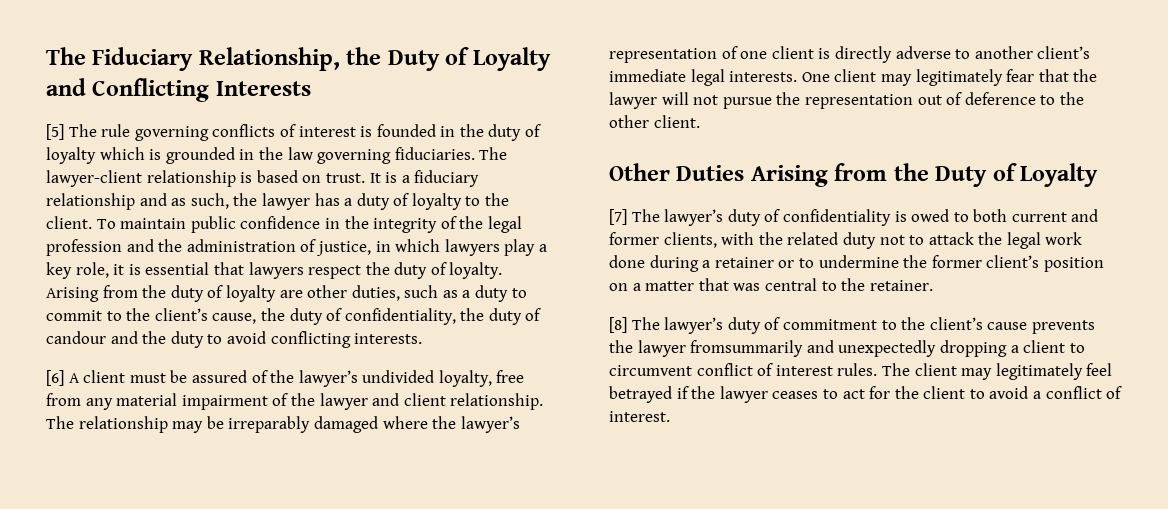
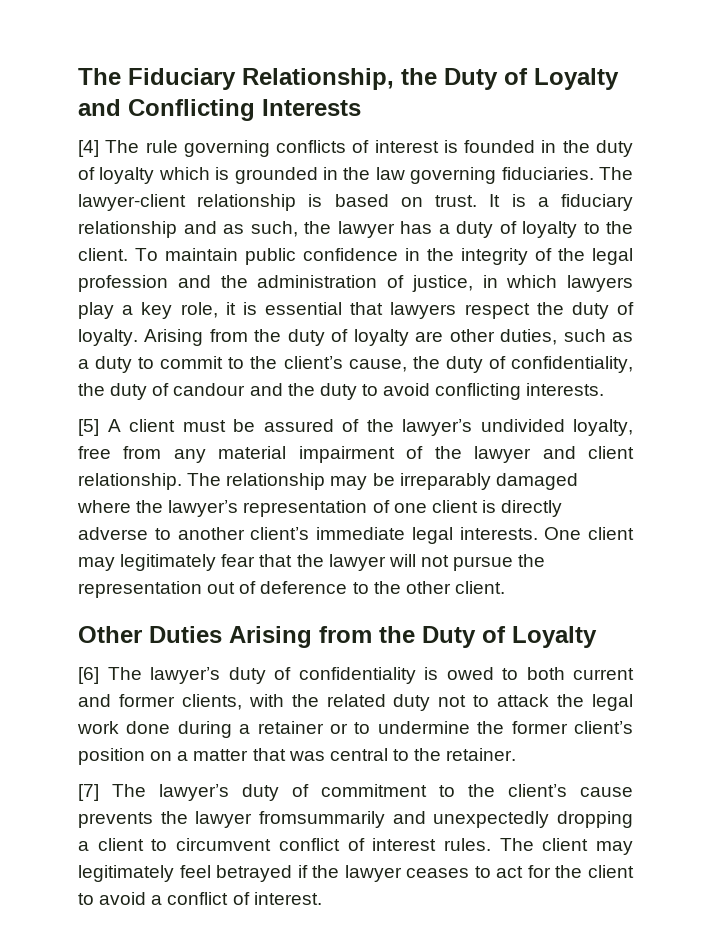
- [5] The rule governing conflicts of interest is founded in the duty of loyalty which is grounded in the law governing fiduciaries.
+ [4] The rule governing conflicts of interest is founded in the duty of loyalty which is grounded in the law governing fiduciaries.
- [6] A client must be assured of the lawyer’s undivided loyalty, free from any material impairment of the lawyer and client relationship.
+ [5] A client must be assured of the lawyer’s undivided loyalty, free from any material impairment of the lawyer and client relationship.
- [7] The lawyer’s duty of confidentiality is owed to both current and former clients, with the related duty not to attack the legal work done during a retainer or to undermine the former client’s position on a matter that was central to the retainer.
+ [6] The lawyer’s duty of confidentiality is owed to both current and former clients, with the related duty not to attack the legal work done during a retainer or to undermine the former client’s position on a matter that was central to the retainer.
- [8] The lawyer’s duty of commitment to the client’s cause prevents the lawyer fromsummarily and unexpectedly dropping a client to circumvent conflict of interest rules.
+ [7] The lawyer’s duty of commitment to the client’s cause prevents the lawyer fromsummarily and unexpectedly dropping a client to circumvent conflict of interest rules.

